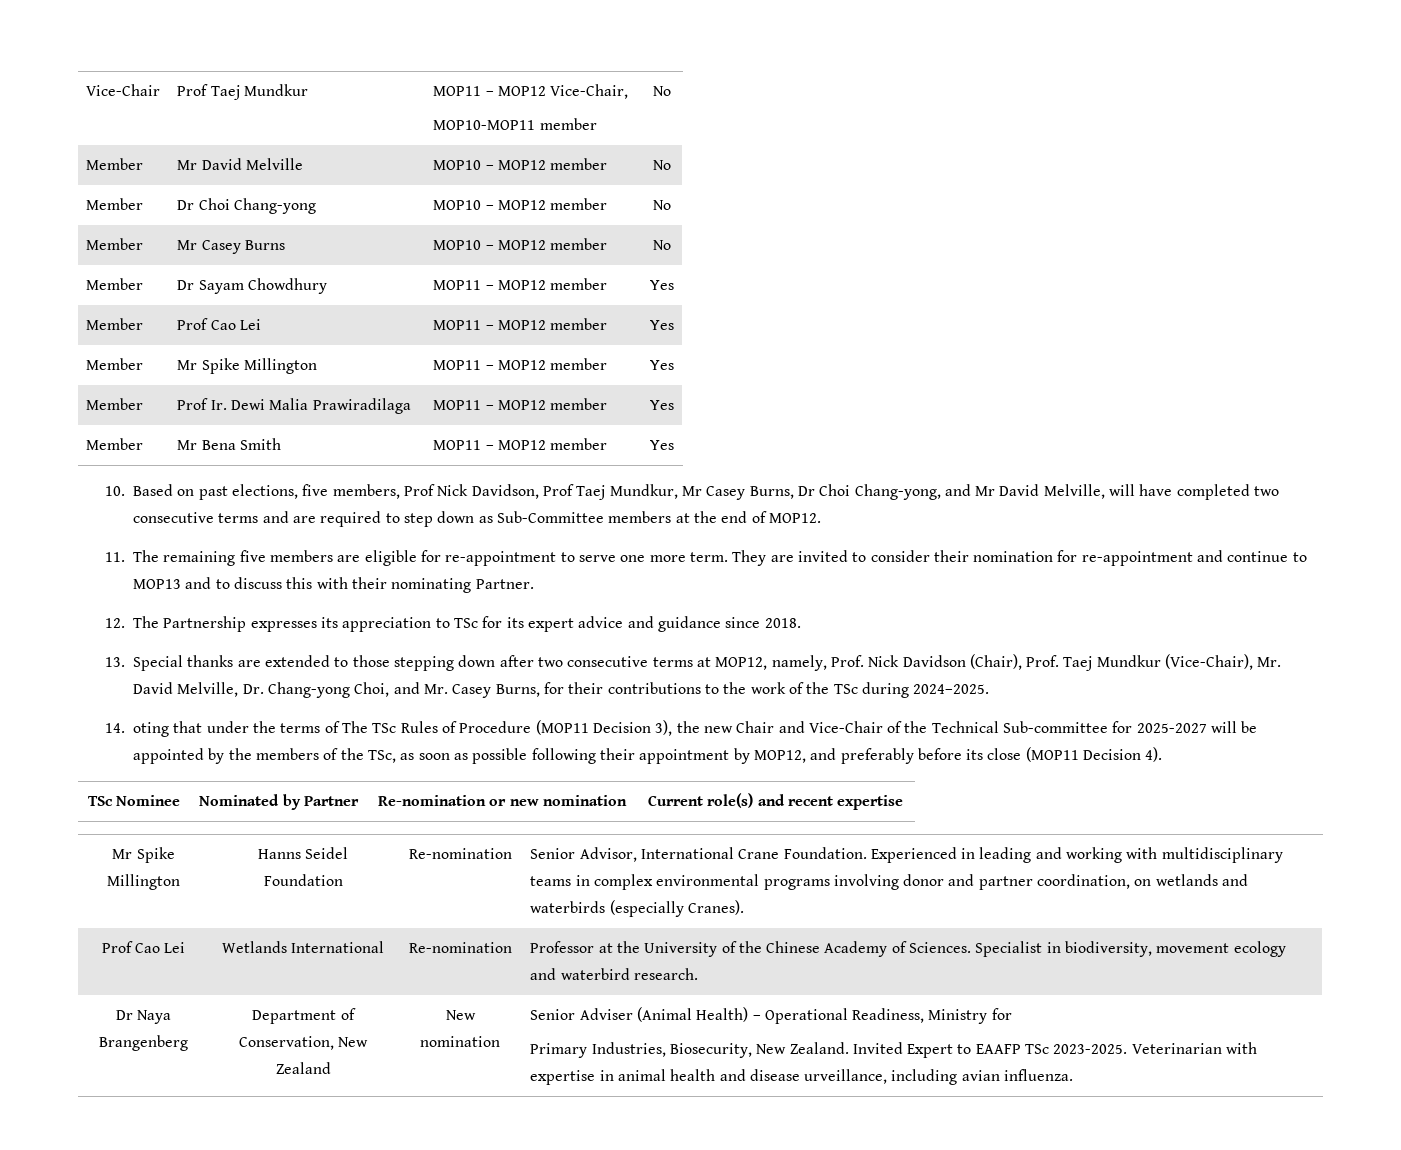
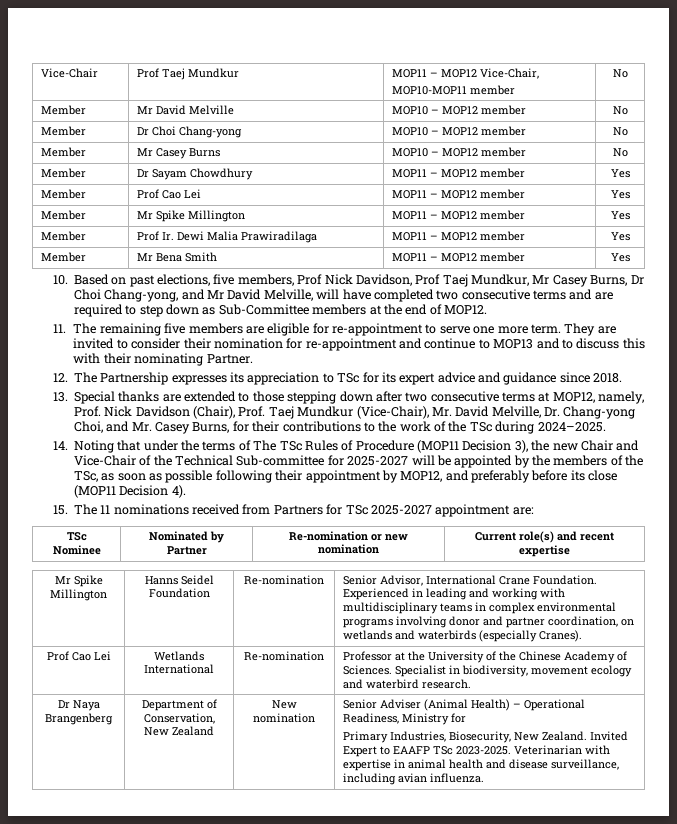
- 14. oting that under the terms of The TSc Rules of Procedure (MOP11 Decision 3), the new Chair and Vice-Chair of the Technical Sub-committee for 2025-2027 will be appointed by the members of the TSc, as soon as possible following their appointment by MOP12, and preferably before its close (MOP11 Decision 4).
+ 14. Noting that under the terms of The TSc Rules of Procedure (MOP11 Decision 3), the new Chair and Vice-Chair of the Technical Sub-committee for 2025-2027 will be appointed by the members of the TSc, as soon as possible following their appointment by MOP12, and preferably before its close (MOP11 Decision 4).
+ 15. The 11 nominations received from Partners for TSc 2025-2027 appointment are:
- Veterinarian with expertise in animal health and disease urveillance, including avian influenza.
+ Veterinarian with expertise in animal health and disease surveillance, including avian influenza.

